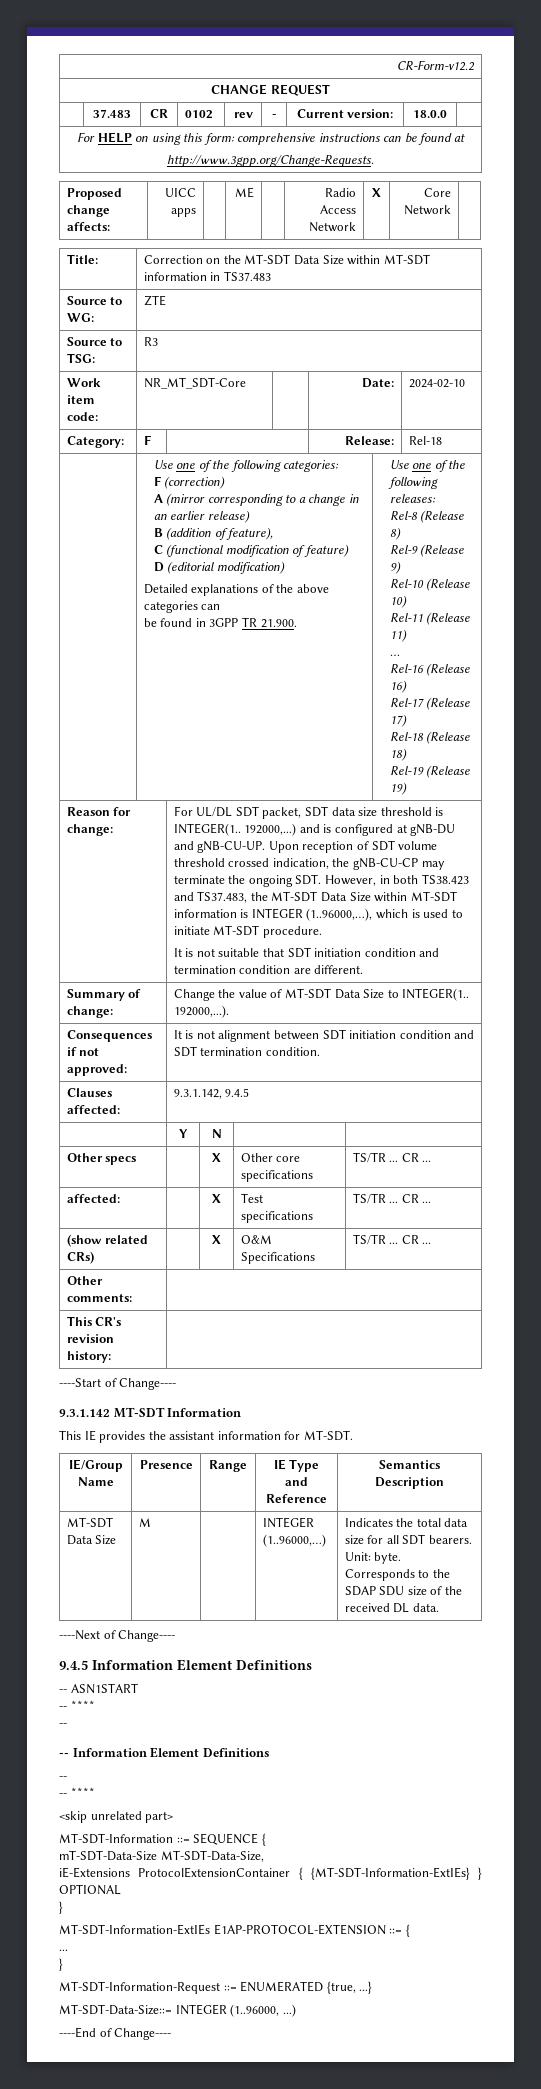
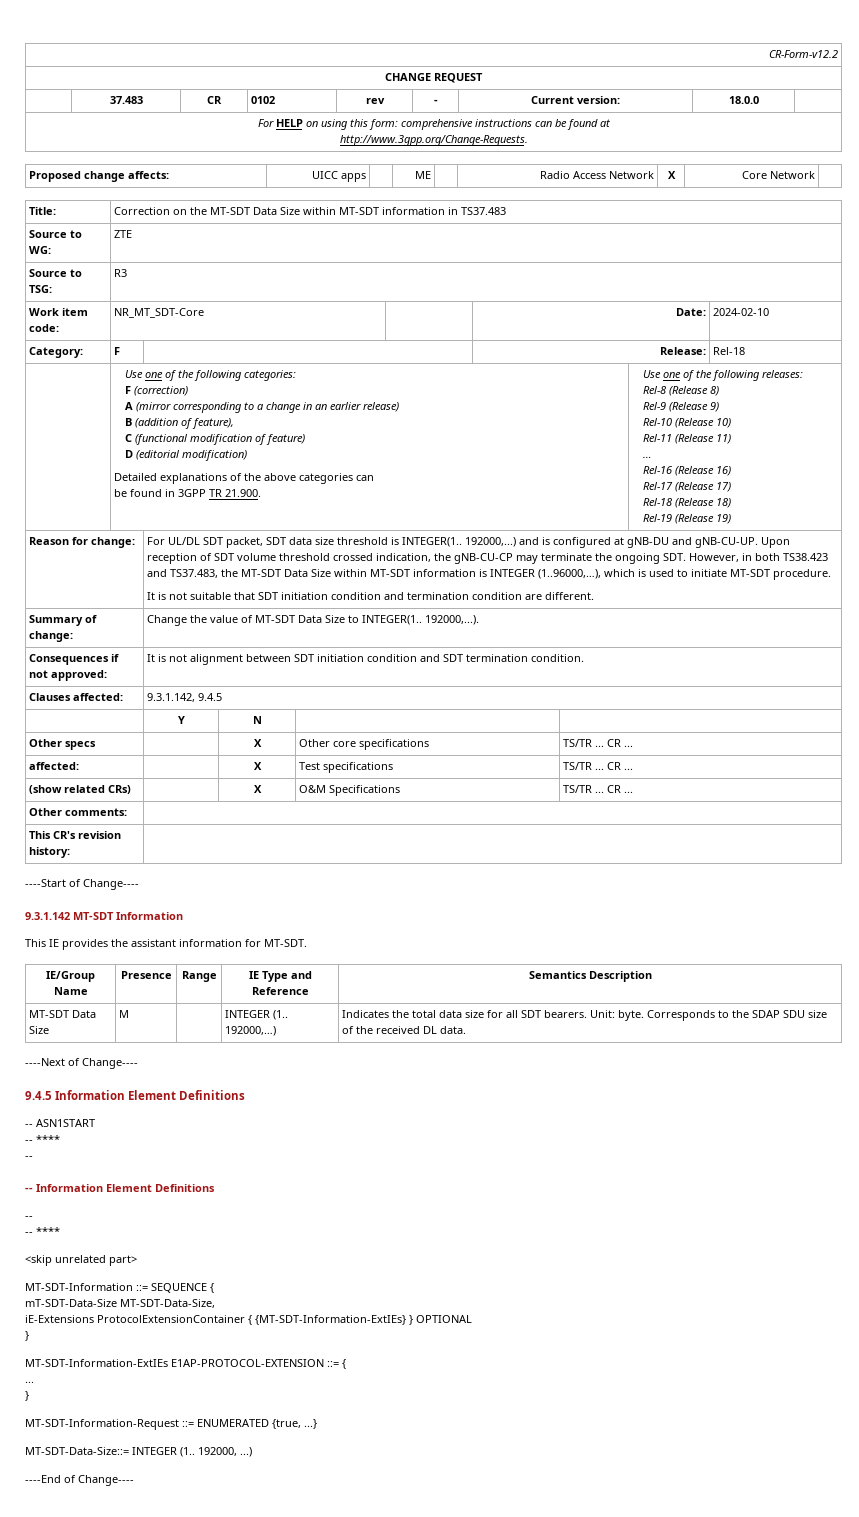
- MT-SDT Data Size | M | | INTEGER (1..96000,…) | Indicates the total data size for all SDT bearers. Unit: byte. Corresponds to the SDAP SDU size of the received DL data.
+ MT-SDT Data Size | M | | INTEGER (1.. 192000,…) | Indicates the total data size for all SDT bearers. Unit: byte. Corresponds to the SDAP SDU size of the received DL data.
- MT-SDT-Data-Size::= INTEGER (1..96000, ...)
+ MT-SDT-Data-Size::= INTEGER (1.. 192000, ...)

